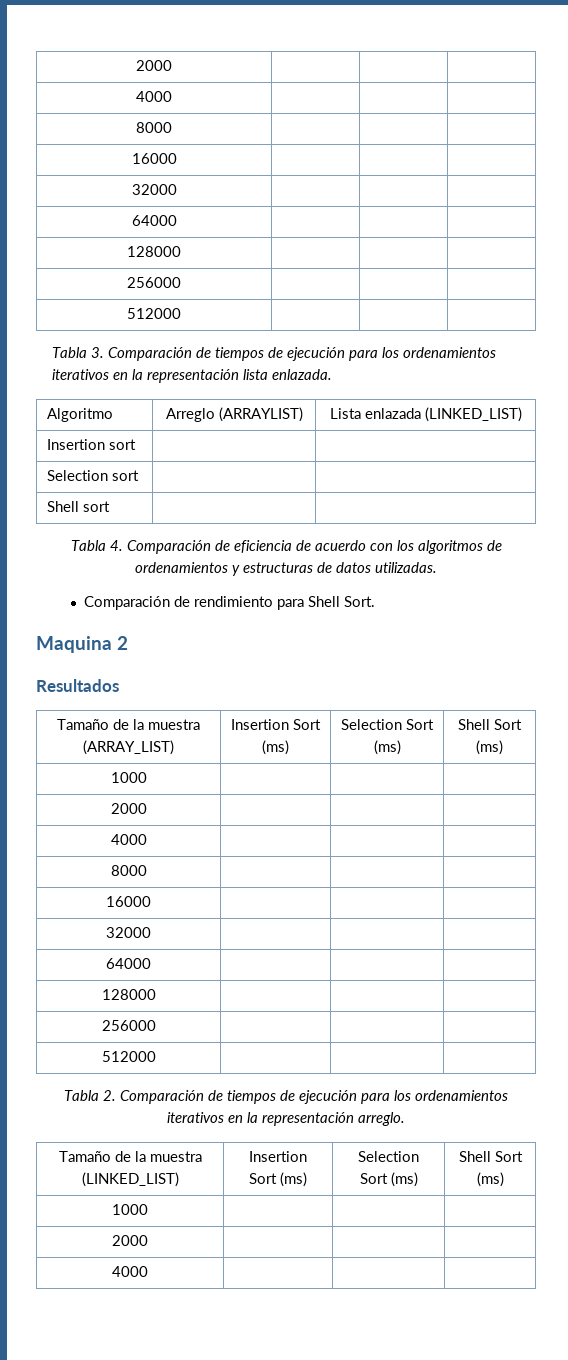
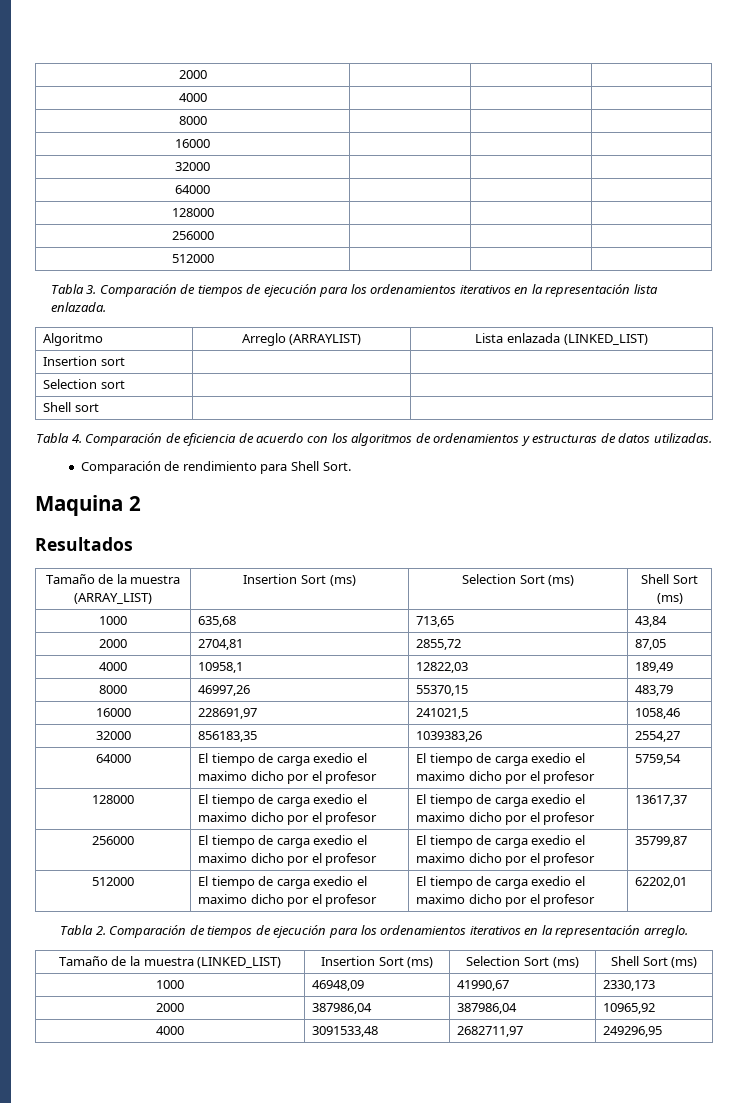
  Tamaño de la muestra (ARRAY_LIST) | Insertion Sort (ms) | Selection Sort (ms) | Shell Sort (ms)
- 1000 | | |
- 2000 | | |
- 4000 | | |
- 8000 | | |
- 16000 | | |
- 32000 | | |
- 64000 | | |
- 128000 | | |
- 256000 | | |
- 512000 | | |
+ 1000 | 635,68 | 713,65 | 43,84
+ 2000 | 2704,81 | 2855,72 | 87,05
+ 4000 | 10958,1 | 12822,03 | 189,49
+ 8000 | 46997,26 | 55370,15 | 483,79
+ 16000 | 228691,97 | 241021,5 | 1058,46
+ 32000 | 856183,35 | 1039383,26 | 2554,27
+ 64000 | El tiempo de carga exedio el maximo dicho por el profesor | El tiempo de carga exedio el maximo dicho por el profesor | 5759,54
+ 128000 | El tiempo de carga exedio el maximo dicho por el profesor | El tiempo de carga exedio el maximo dicho por el profesor | 13617,37
+ 256000 | El tiempo de carga exedio el maximo dicho por el profesor | El tiempo de carga exedio el maximo dicho por el profesor | 35799,87
+ 512000 | El tiempo de carga exedio el maximo dicho por el profesor | El tiempo de carga exedio el maximo dicho por el profesor | 62202,01
  Tamaño de la muestra (LINKED_LIST) | Insertion Sort (ms) | Selection Sort (ms) | Shell Sort (ms)
- 1000 | | |
- 2000 | | |
- 4000 | | |
+ 1000 | 46948,09 | 41990,67 | 2330,173
+ 2000 | 387986,04 | 387986,04 | 10965,92
+ 4000 | 3091533,48 | 2682711,97 | 249296,95

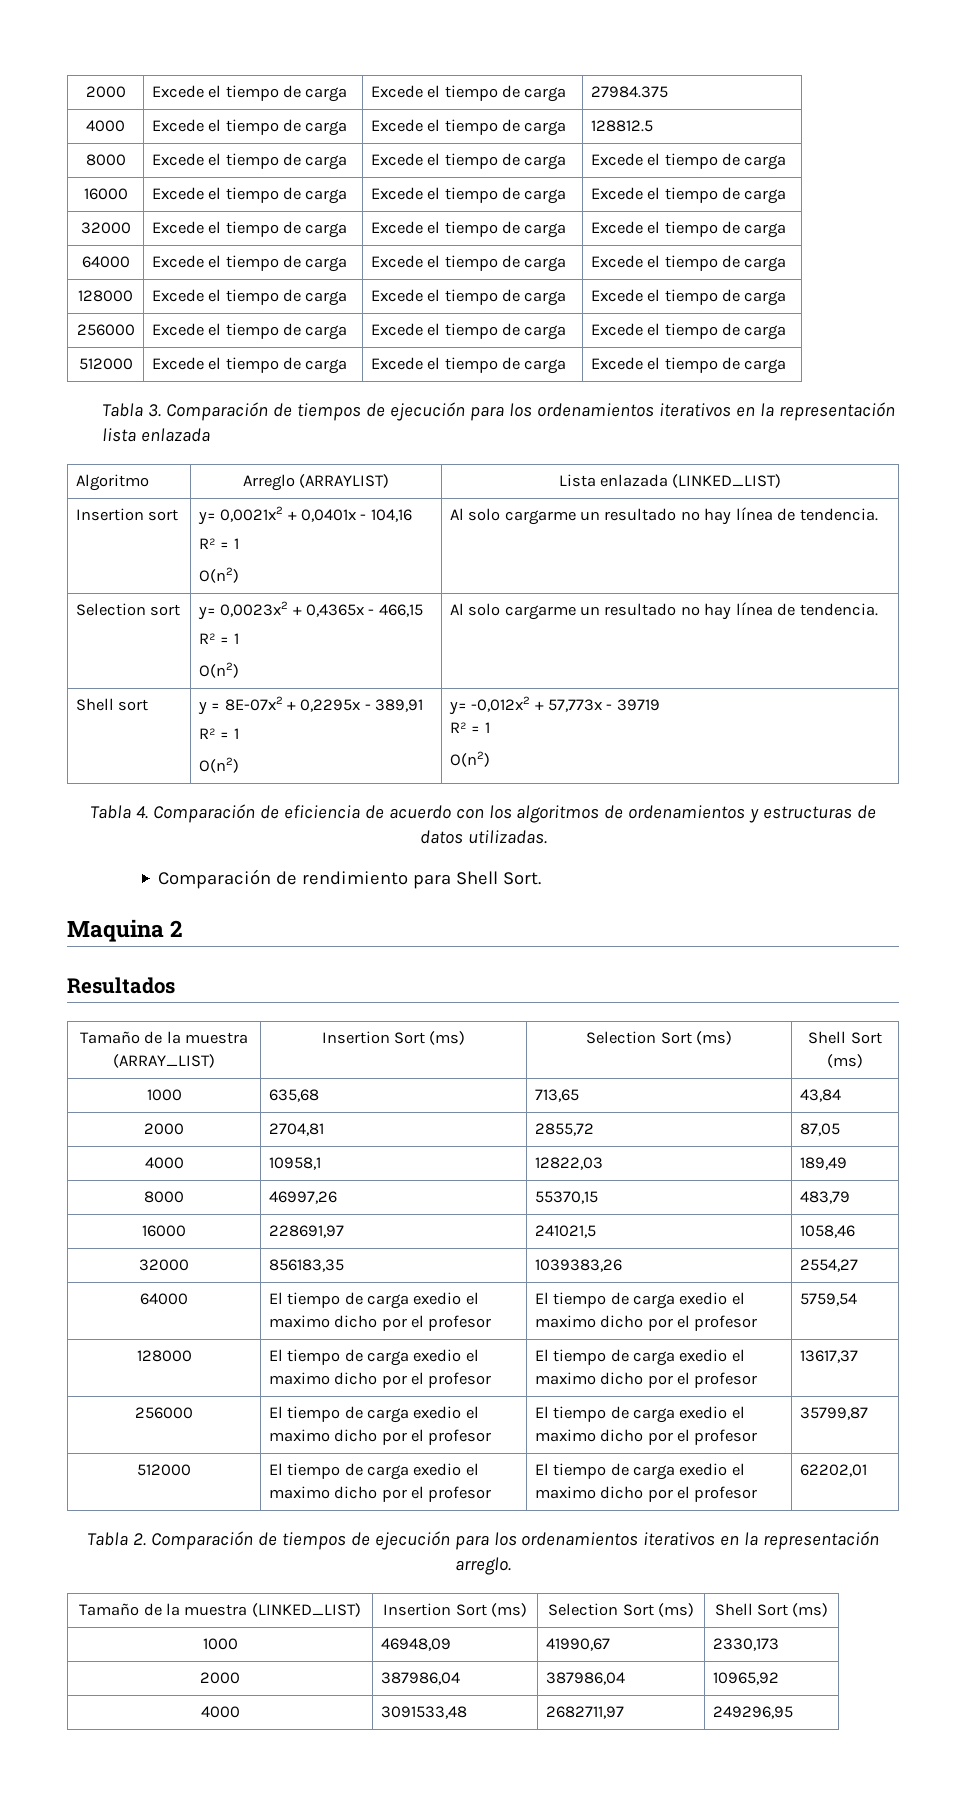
- 2000 | | |
- 4000 | | |
- 8000 | | |
- 16000 | | |
- 32000 | | |
- 64000 | | |
- 128000 | | |
- 256000 | | |
- 512000 | | |
+ 2000 | Excede el tiempo de carga | Excede el tiempo de carga | 27984.375
+ 4000 | Excede el tiempo de carga | Excede el tiempo de carga | 128812.5
+ 8000 | Excede el tiempo de carga | Excede el tiempo de carga | Excede el tiempo de carga
+ 16000 | Excede el tiempo de carga | Excede el tiempo de carga | Excede el tiempo de carga
+ 32000 | Excede el tiempo de carga | Excede el tiempo de carga | Excede el tiempo de carga
+ 64000 | Excede el tiempo de carga | Excede el tiempo de carga | Excede el tiempo de carga
+ 128000 | Excede el tiempo de carga | Excede el tiempo de carga | Excede el tiempo de carga
+ 256000 | Excede el tiempo de carga | Excede el tiempo de carga | Excede el tiempo de carga
+ 512000 | Excede el tiempo de carga | Excede el tiempo de carga | Excede el tiempo de carga
- Tabla 3. Comparación de tiempos de ejecución para los ordenamientos iterativos en la representación lista enlazada.
+ Tabla 3. Comparación de tiempos de ejecución para los ordenamientos iterativos en la representación lista enlazada
- Insertion sort | |
- Selection sort | |
- Shell sort | |
+ Insertion sort | y= 0,0021x2 + 0,0401x - 104,16
+ R² = 1
+ O(n2) | Al solo cargarme un resultado no hay línea de tendencia.
+ Selection sort | y= 0,0023x2 + 0,4365x - 466,15
+ R² = 1
+ O(n2) | Al solo cargarme un resultado no hay línea de tendencia.
+ Shell sort | y = 8E-07x2 + 0,2295x - 389,91
+ R² = 1
+ O(n2) | y= -0,012x2 + 57,773x - 39719
+ R² = 1
+ O(n2)

